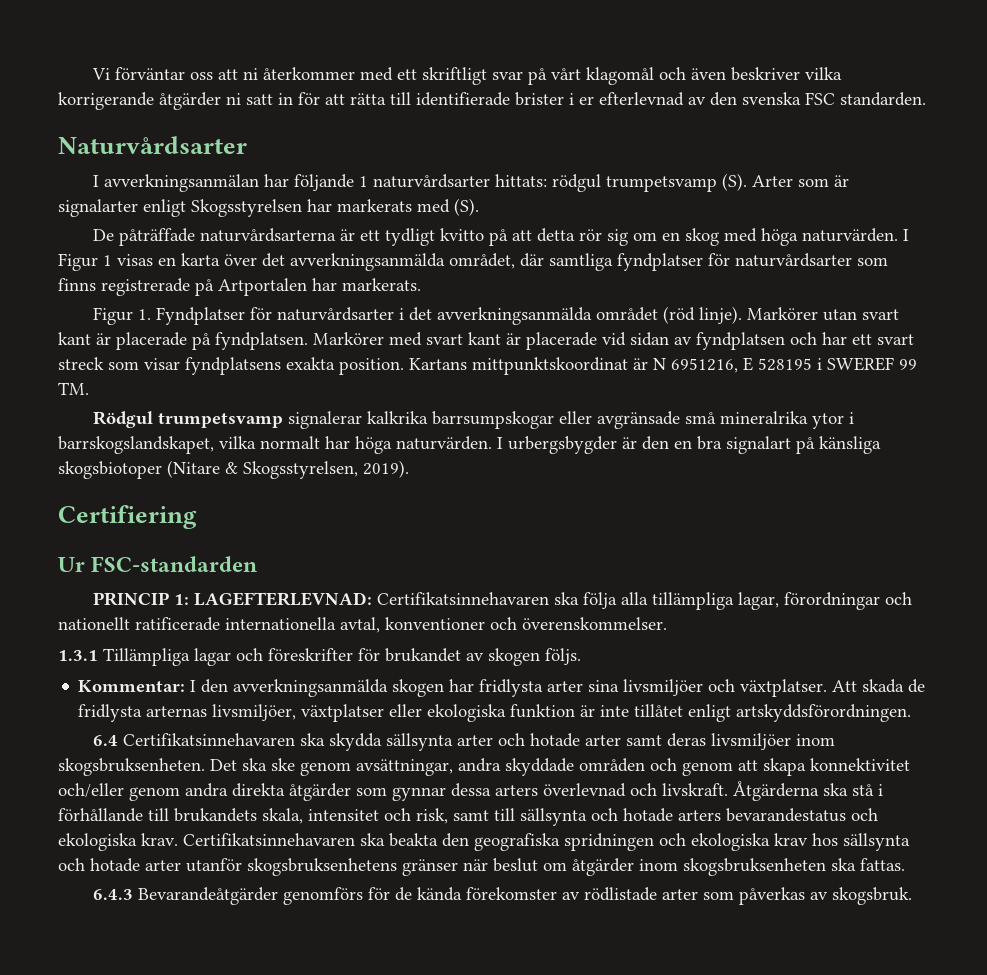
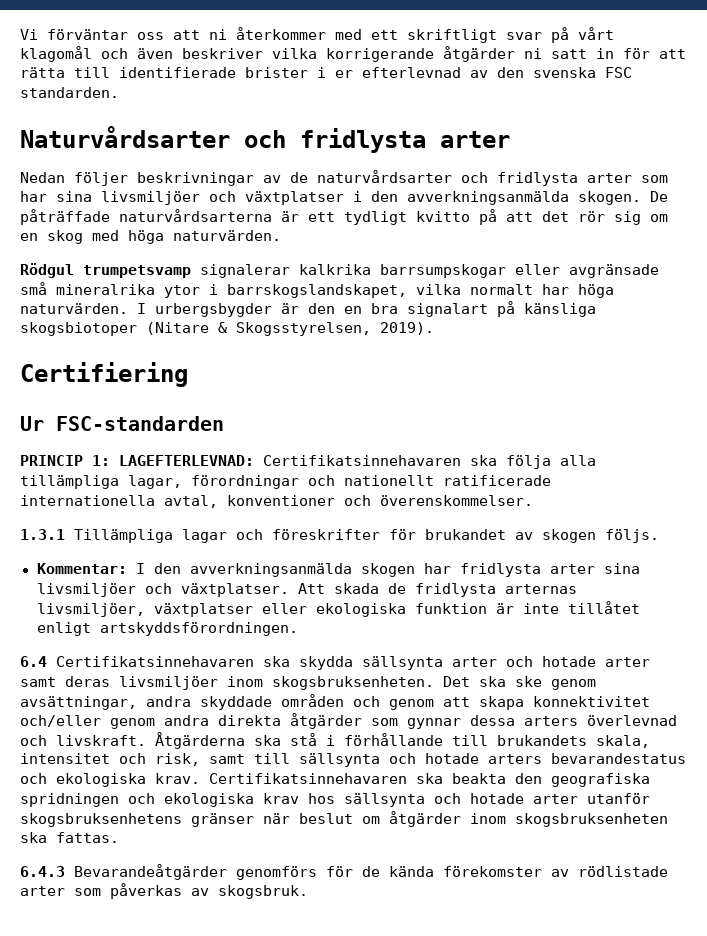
- Naturvårdsarter
- I avverkningsanmälan har följande 1 naturvårdsarter hittats: rödgul trumpetsvamp (S). Arter som är signalarter enligt Skogsstyrelsen har markerats med (S).
- De påträffade naturvårdsarterna är ett tydligt kvitto på att detta rör sig om en skog med höga naturvärden. I Figur 1 visas en karta över det avverkningsanmälda området, där samtliga fyndplatser för naturvårdsarter som finns registrerade på Artportalen har markerats.
- Figur 1. Fyndplatser för naturvårdsarter i det avverkningsanmälda området (röd linje). Markörer utan svart kant är placerade på fyndplatsen. Markörer med svart kant är placerade vid sidan av fyndplatsen och har ett svart streck som visar fyndplatsens exakta position. Kartans mittpunktskoordinat är N 6951216, E 528195 i SWEREF 99 TM.
+ Naturvårdsarter och fridlysta arter
+ Nedan följer beskrivningar av de naturvårdsarter och fridlysta arter som har sina livsmiljöer och växtplatser i den avverkningsanmälda skogen. De påträffade naturvårdsarterna är ett tydligt kvitto på att det rör sig om en skog med höga naturvärden.

